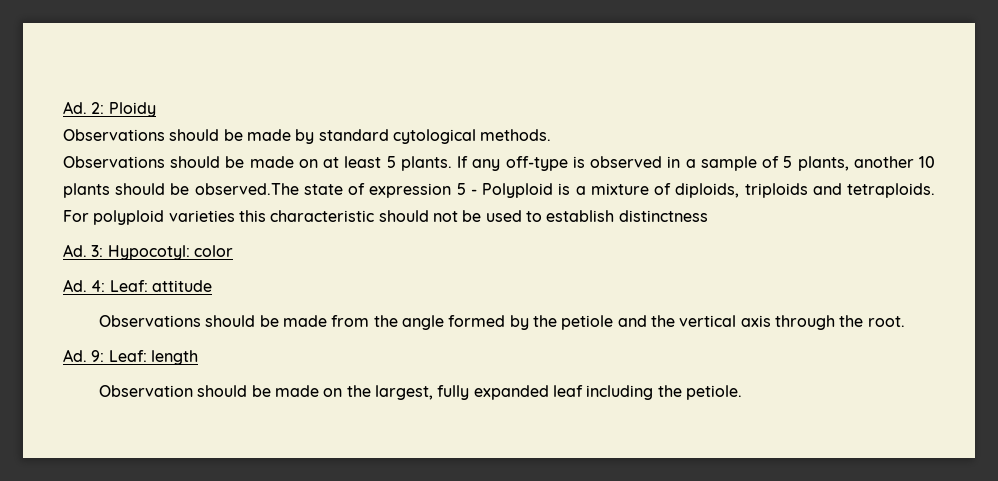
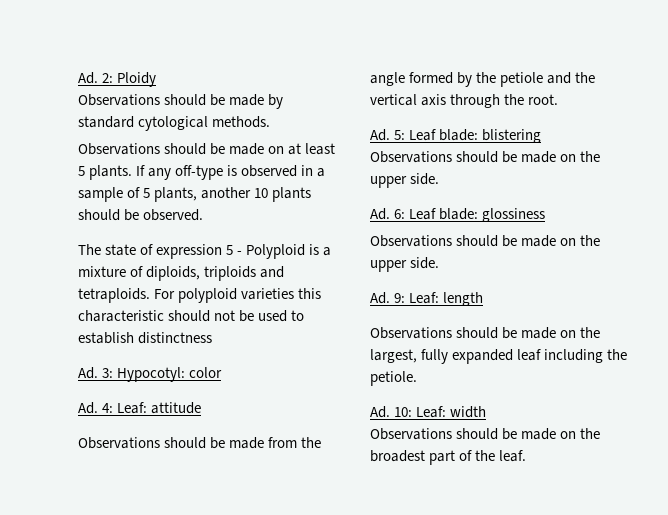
- If any off-type is observed in a sample of 5 plants, another 10 plants should be observed.The state of expression 5 - Polyploid is a mixture of diploids, triploids and tetraploids.
+ If any off-type is observed in a sample of 5 plants, another 10 plants should be observed.
+ The state of expression 5 - Polyploid is a mixture of diploids, triploids and tetraploids.
+ Ad. 5: Leaf blade: blistering
+ Observations should be made on the upper side.
+ Ad. 6: Leaf blade: glossiness
+ Observations should be made on the upper side.
- Observation should be made on the largest, fully expanded leaf including the petiole.
+ Observations should be made on the largest, fully expanded leaf including the petiole.
+ Ad. 10: Leaf: width
+ Observations should be made on the broadest part of the leaf.

